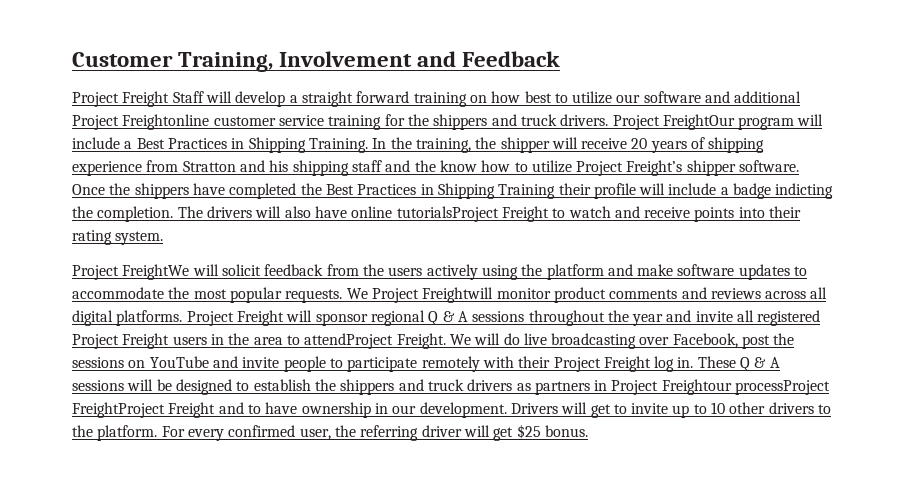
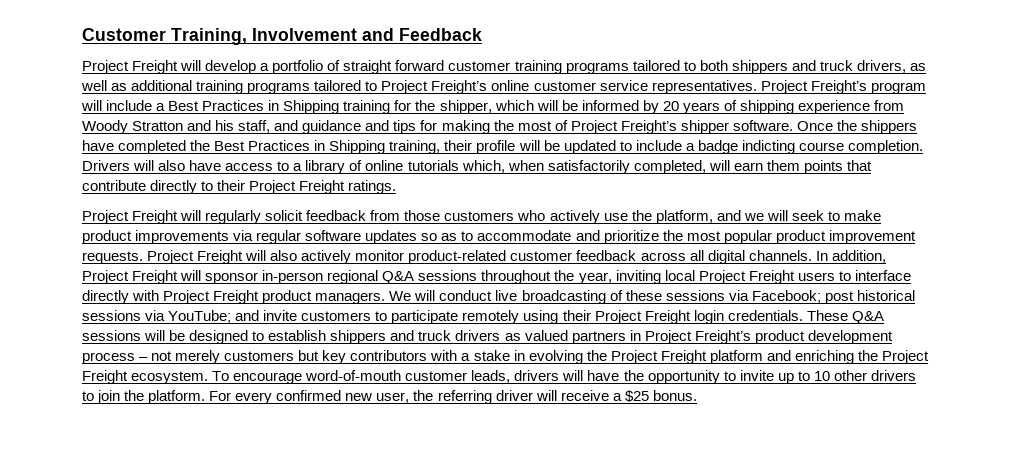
- Project Freight Staff will develop a straight forward training on how best to utilize our software and additional Project Freightonline customer service training for the shippers and truck drivers. Project FreightOur program will include a Best Practices in Shipping Training. In the training, the shipper will receive 20 years of shipping experience from Stratton and his shipping staff and the know how to utilize Project Freight’s shipper software.
+ Project Freight will develop a portfolio of straight forward customer training programs tailored to both shippers and truck drivers, as well as additional training programs tailored to Project Freight’s online customer service representatives. Project Freight’s program will include a Best Practices in Shipping training for the shipper, which will be informed by 20 years of shipping experience from Woody Stratton and his staff, and guidance and tips for making the most of Project Freight’s shipper software.
- Once the shippers have completed the Best Practices in Shipping Training their profile will include a badge indicting the completion. The drivers will also have online tutorialsProject Freight to watch and receive points into their rating system.
- Project FreightWe will solicit feedback from the users actively using the platform and make software updates to accommodate the most popular requests. We Project Freightwill monitor product comments and reviews across all digital platforms. Project Freight will sponsor regional Q & A sessions throughout the year and invite all registered Project Freight users in the area to attendProject Freight.
+ Once the shippers have completed the Best Practices in Shipping training, their profile will be updated to include a badge indicting course completion. Drivers will also have access to a library of online tutorials which, when satisfactorily completed, will earn them points that contribute directly to their Project Freight ratings.
+ Project Freight will regularly solicit feedback from those customers who actively use the platform, and we will seek to make product improvements via regular software updates so as to accommodate and prioritize the most popular product improvement requests. Project Freight will also actively monitor product-related customer feedback across all digital channels. In addition, Project Freight will sponsor in-person regional Q&A sessions throughout the year, inviting local Project Freight users to interface directly with Project Freight product managers.
- We will do live broadcasting over Facebook, post the sessions on YouTube and invite people to participate remotely with their Project Freight log in. These Q & A sessions will be designed to establish the shippers and truck drivers as partners in Project Freightour processProject FreightProject Freight and to have ownership in our development. Drivers will get to invite up to 10 other drivers to the platform.
+ We will conduct live broadcasting of these sessions via Facebook; post historical sessions via YouTube; and invite customers to participate remotely using their Project Freight login credentials. These Q&A sessions will be designed to establish shippers and truck drivers as valued partners in Project Freight’s product development process – not merely customers but key contributors with a stake in evolving the Project Freight platform and enriching the Project Freight ecosystem. To encourage word-of-mouth customer leads, drivers will have the opportunity to invite up to 10 other drivers to join the platform.
- For every confirmed user, the referring driver will get $25 bonus.
+ For every confirmed new user, the referring driver will receive a $25 bonus.

